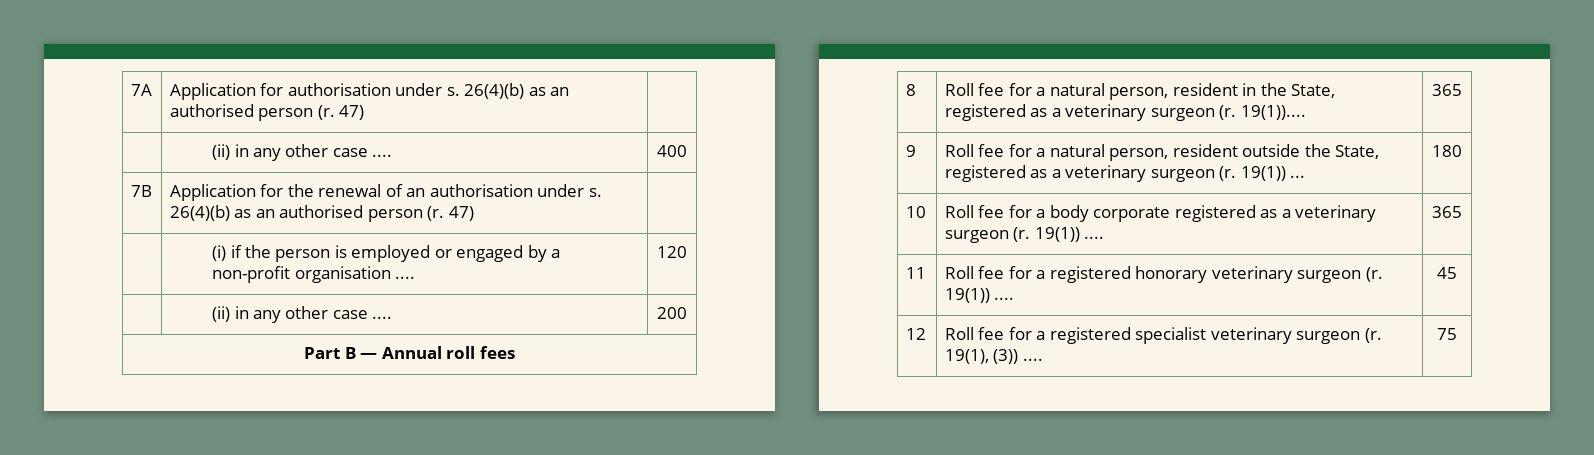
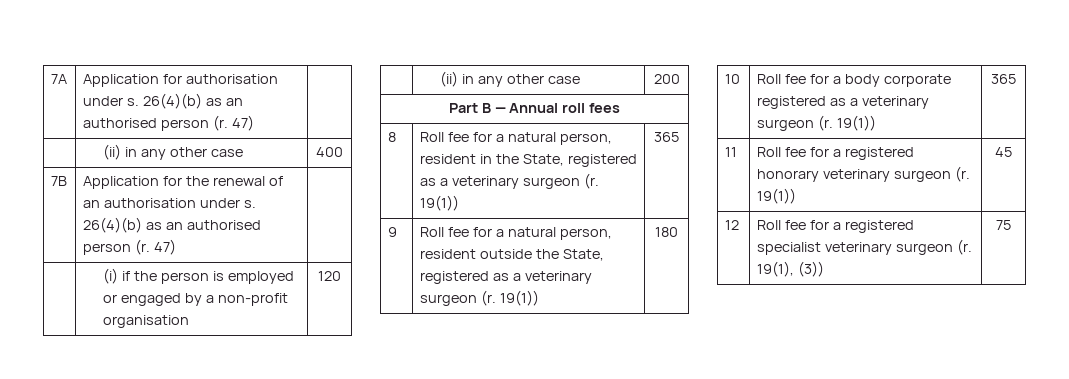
- | (ii) in any other case .... | 400
+ | (ii) in any other case | 400
- | (i) if the person is employed or engaged by a non-profit organisation .... | 120
+ | (i) if the person is employed or engaged by a non-profit organisation | 120
- | (ii) in any other case .... | 200
+ | (ii) in any other case | 200
- 8 | Roll fee for a natural person, resident in the State, registered as a veterinary surgeon (r. 19(1)).... | 365
+ 8 | Roll fee for a natural person, resident in the State, registered as a veterinary surgeon (r. 19(1)) | 365
- 9 | Roll fee for a natural person, resident outside the State, registered as a veterinary surgeon (r. 19(1)) ... | 180
+ 9 | Roll fee for a natural person, resident outside the State, registered as a veterinary surgeon (r. 19(1)) | 180
- 10 | Roll fee for a body corporate registered as a veterinary surgeon (r. 19(1)) .... | 365
+ 10 | Roll fee for a body corporate registered as a veterinary surgeon (r. 19(1)) | 365
- 11 | Roll fee for a registered honorary veterinary surgeon (r. 19(1)) .... | 45
+ 11 | Roll fee for a registered honorary veterinary surgeon (r. 19(1)) | 45
- 12 | Roll fee for a registered specialist veterinary surgeon (r. 19(1), (3)) .... | 75
+ 12 | Roll fee for a registered specialist veterinary surgeon (r. 19(1), (3)) | 75

